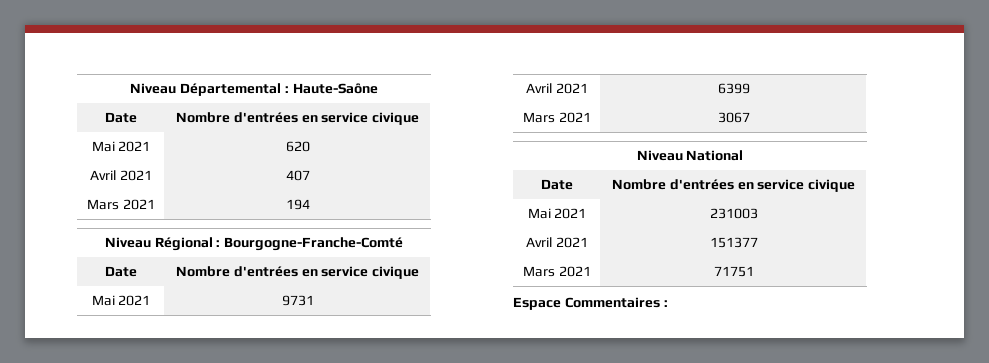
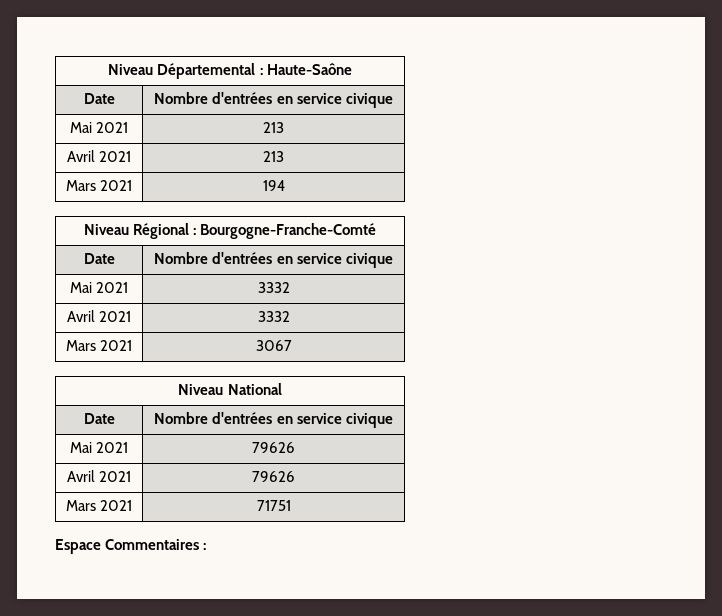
- Mai 2021 | 620
- Avril 2021 | 407
+ Mai 2021 | 213
+ Avril 2021 | 213
- Mai 2021 | 9731
- Avril 2021 | 6399
+ Mai 2021 | 3332
+ Avril 2021 | 3332
- Mai 2021 | 231003
- Avril 2021 | 151377
+ Mai 2021 | 79626
+ Avril 2021 | 79626

